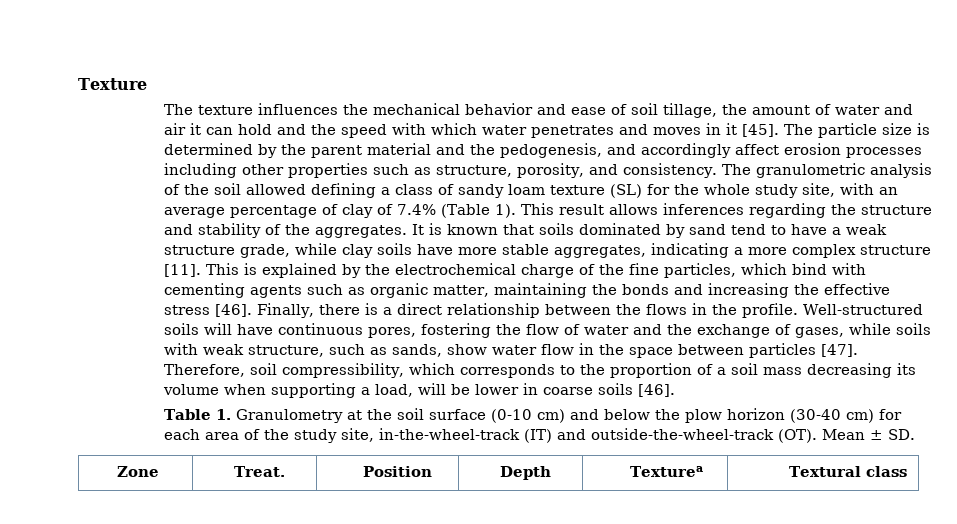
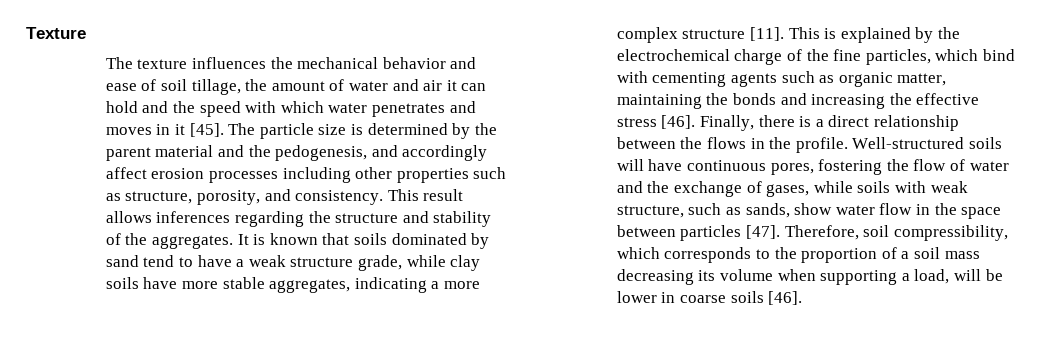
- The granulometric analysis of the soil allowed defining a class of sandy loam texture (SL) for the whole study site, with an average percentage of clay of 7.4% (Table 1).
- Table 1. Granulometry at the soil surface (0-10 cm) and below the plow horizon (30-40 cm) for each area of the study site, in-the-wheel-track (IT) and outside-the-wheel-track (OT). Mean ± SD.
- Zone | Treat. | Position | Depth | Texturea | Textural class

